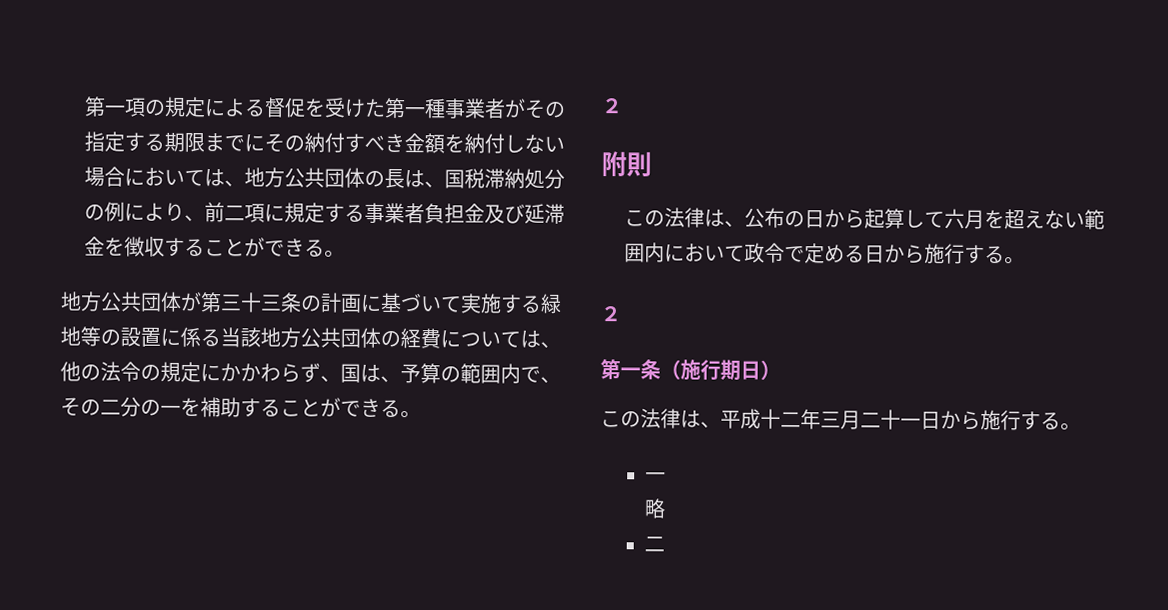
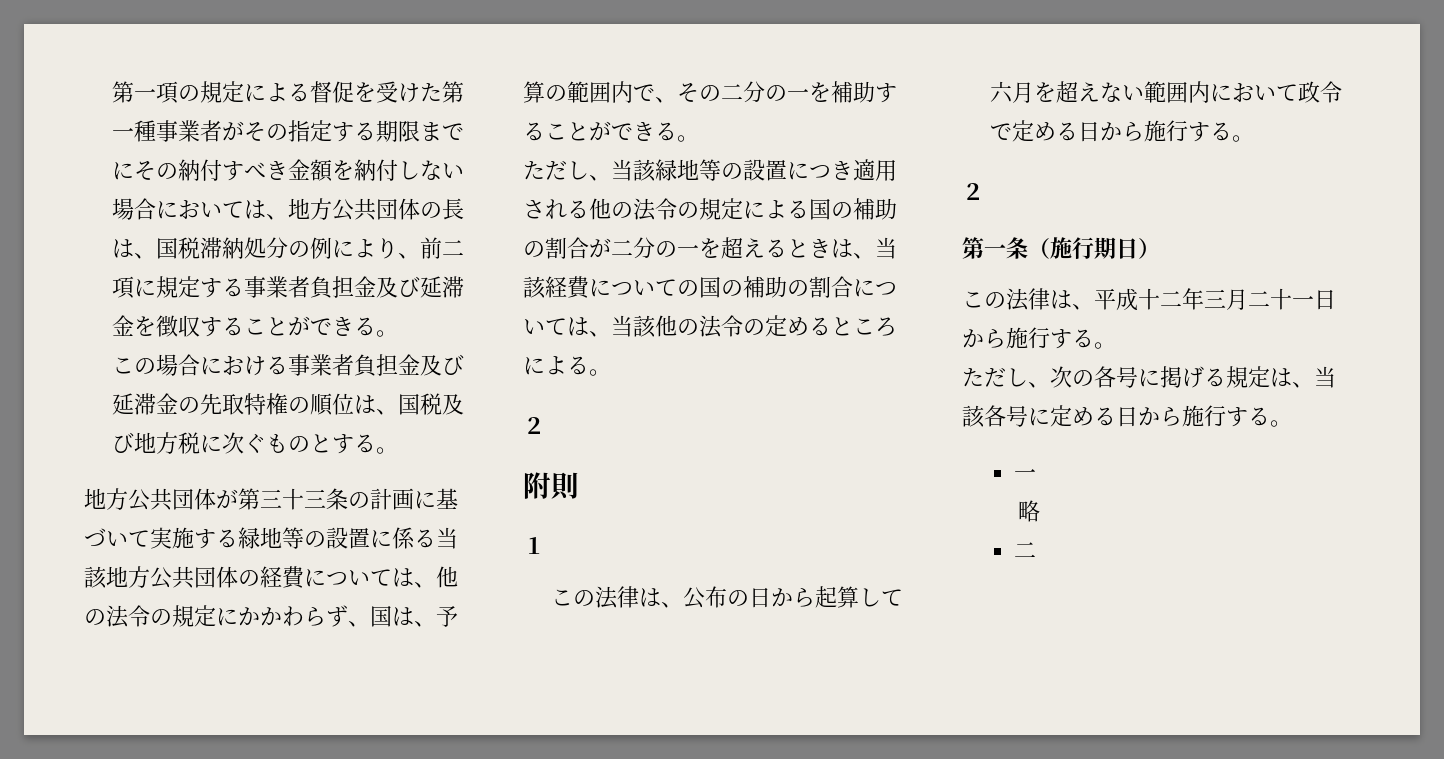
+ この場合における事業者負担金及び延滞金の先取特権の順位は、国税及び地方税に次ぐものとする。
+ ただし、当該緑地等の設置につき適用される他の法令の規定による国の補助の割合が二分の一を超えるときは、当該経費についての国の補助の割合については、当該他の法令の定めるところによる。
+ １
+ ただし、次の各号に掲げる規定は、当該各号に定める日から施行する。

